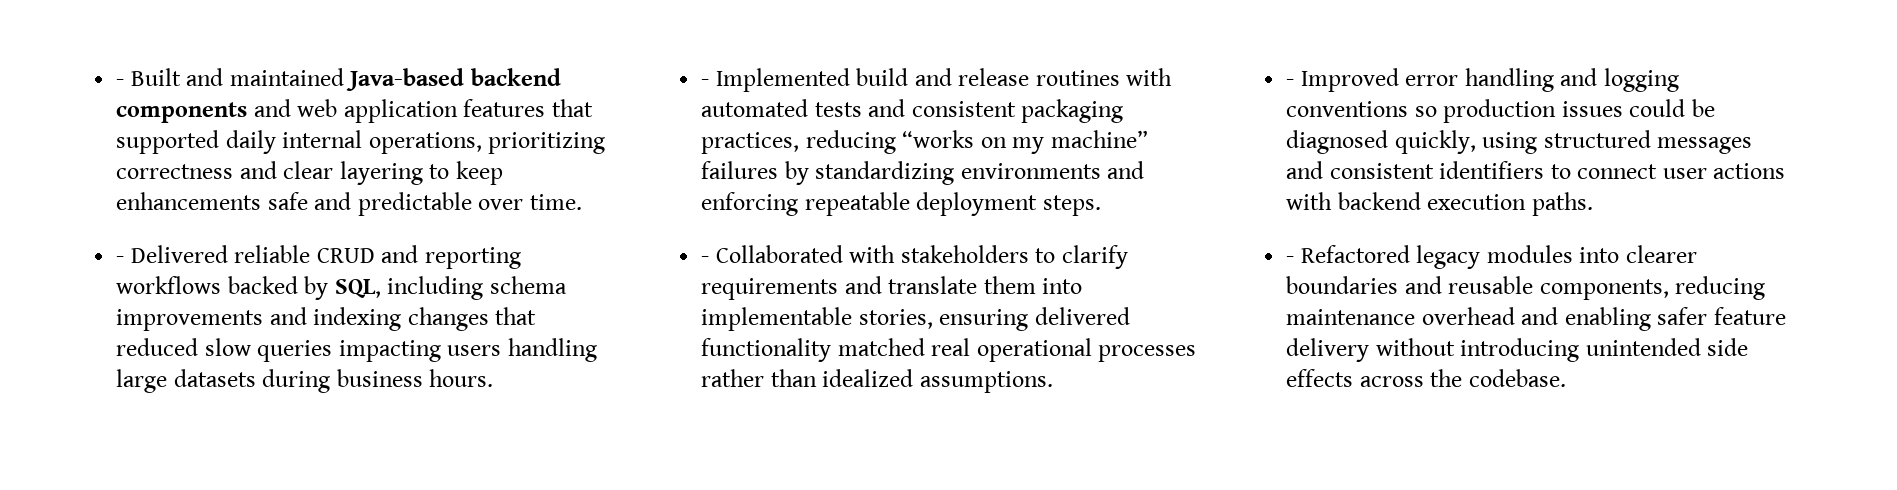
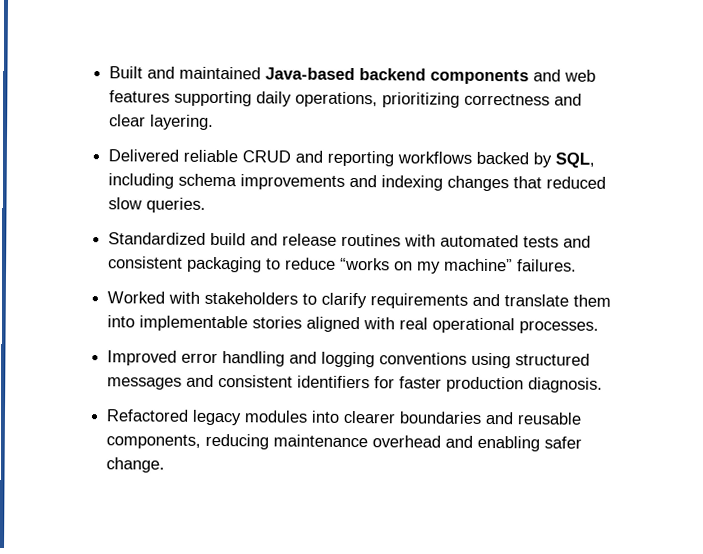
- - Built and maintained Java-based backend components and web application features that supported daily internal operations, prioritizing correctness and clear layering to keep enhancements safe and predictable over time.
- - Delivered reliable CRUD and reporting workflows backed by SQL, including schema improvements and indexing changes that reduced slow queries impacting users handling large datasets during business hours.
- - Implemented build and release routines with automated tests and consistent packaging practices, reducing “works on my machine” failures by standardizing environments and enforcing repeatable deployment steps.
- - Collaborated with stakeholders to clarify requirements and translate them into implementable stories, ensuring delivered functionality matched real operational processes rather than idealized assumptions.
- - Improved error handling and logging conventions so production issues could be diagnosed quickly, using structured messages and consistent identifiers to connect user actions with backend execution paths.
- - Refactored legacy modules into clearer boundaries and reusable components, reducing maintenance overhead and enabling safer feature delivery without introducing unintended side effects across the codebase.
+ Built and maintained Java-based backend components and web features supporting daily operations, prioritizing correctness and clear layering.
+ Delivered reliable CRUD and reporting workflows backed by SQL, including schema improvements and indexing changes that reduced slow queries.
+ Standardized build and release routines with automated tests and consistent packaging to reduce “works on my machine” failures.
+ Worked with stakeholders to clarify requirements and translate them into implementable stories aligned with real operational processes.
+ Improved error handling and logging conventions using structured messages and consistent identifiers for faster production diagnosis.
+ Refactored legacy modules into clearer boundaries and reusable components, reducing maintenance overhead and enabling safer change.

